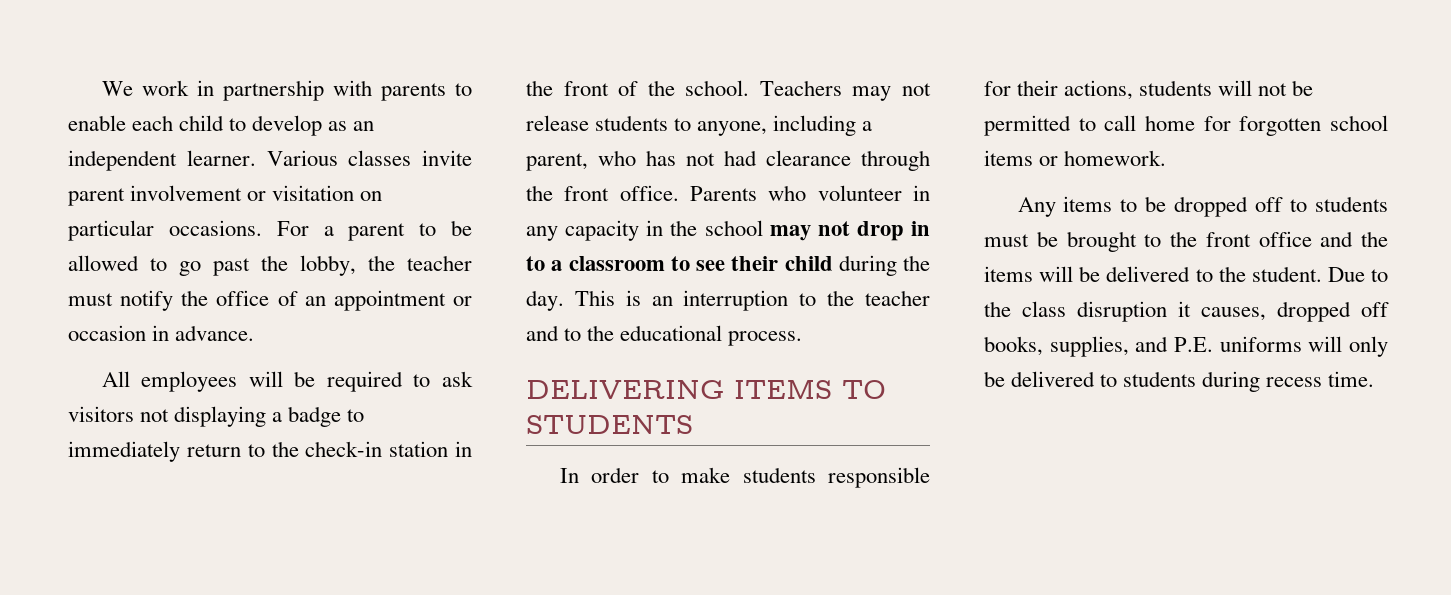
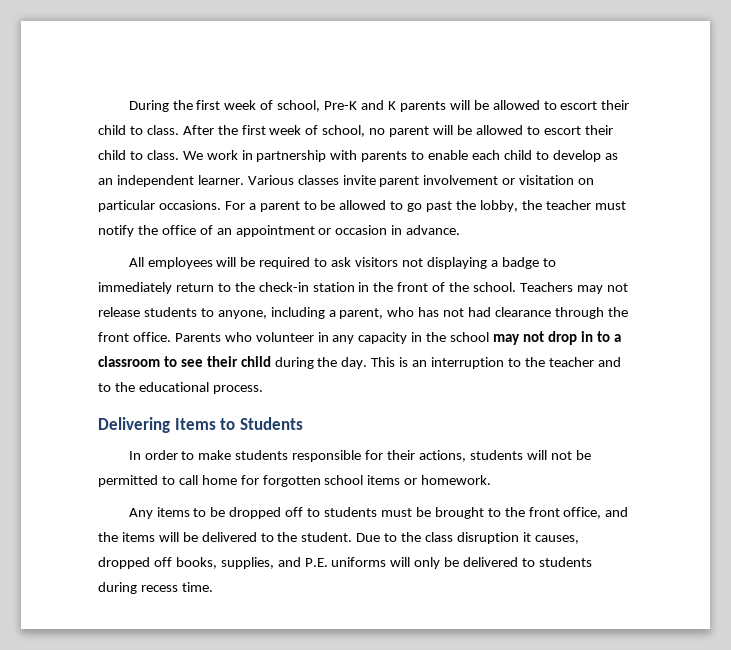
+ During the first week of school, Pre-K and K parents will be allowed to escort their child to class. After the first week of school, no parent will be allowed to escort their child to class.
- DELIVERING ITEMS TO STUDENTS
+ Delivering Items to Students
- Any items to be dropped off to students must be brought to the front office and the items will be delivered to the student.
+ Any items to be dropped off to students must be brought to the front office, and the items will be delivered to the student.

